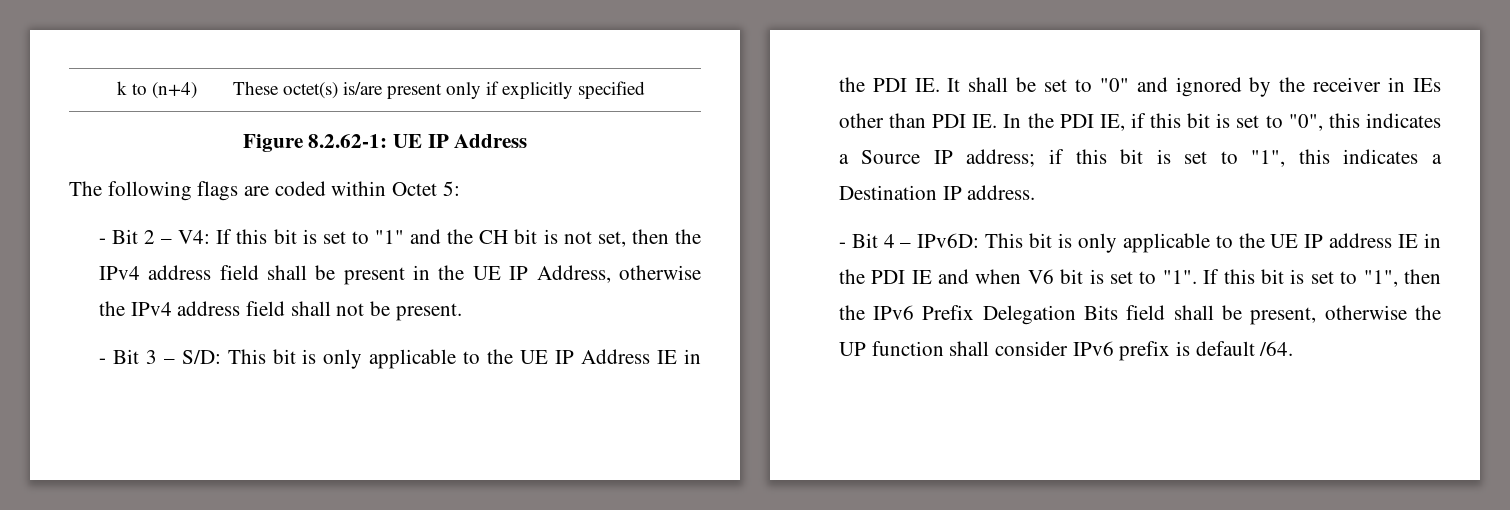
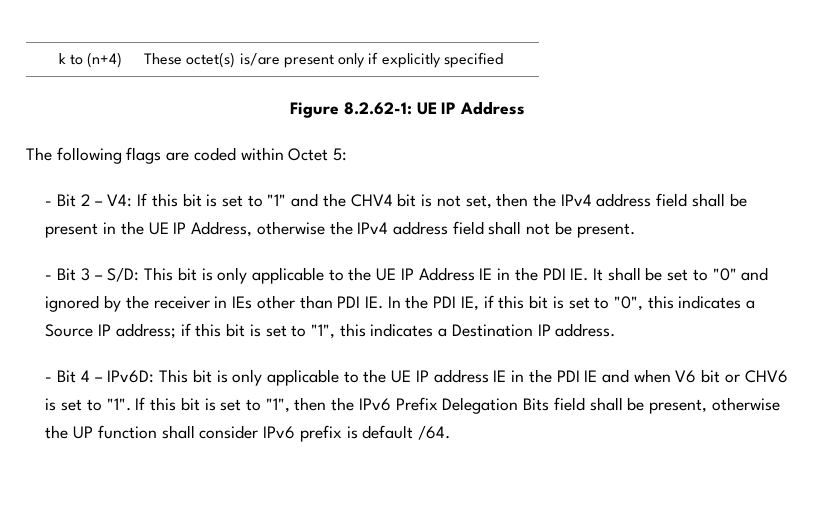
- - Bit 2 – V4: If this bit is set to "1" and the CH bit is not set, then the IPv4 address field shall be present in the UE IP Address, otherwise the IPv4 address field shall not be present.
+ - Bit 2 – V4: If this bit is set to "1" and the CHV4 bit is not set, then the IPv4 address field shall be present in the UE IP Address, otherwise the IPv4 address field shall not be present.
- - Bit 4 – IPv6D: This bit is only applicable to the UE IP address IE in the PDI IE and when V6 bit is set to "1".
+ - Bit 4 – IPv6D: This bit is only applicable to the UE IP address IE in the PDI IE and when V6 bit or CHV6 is set to "1".

